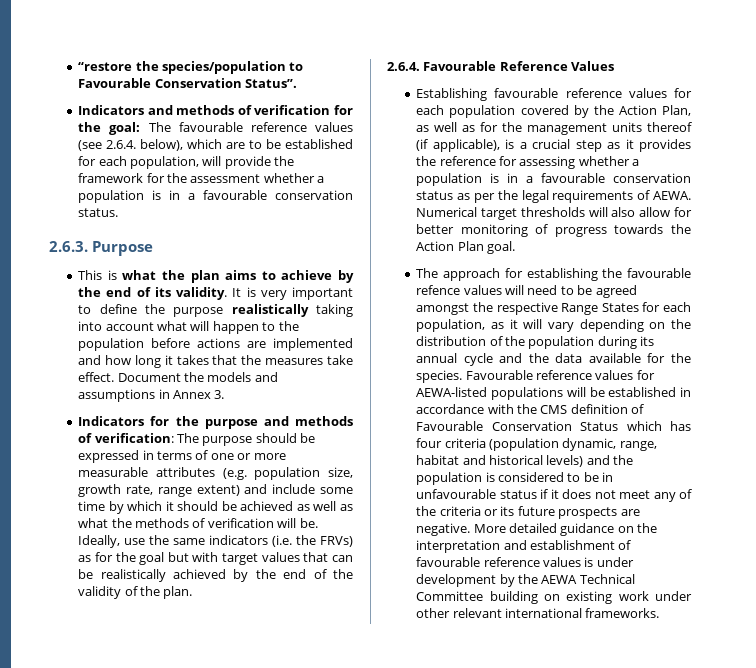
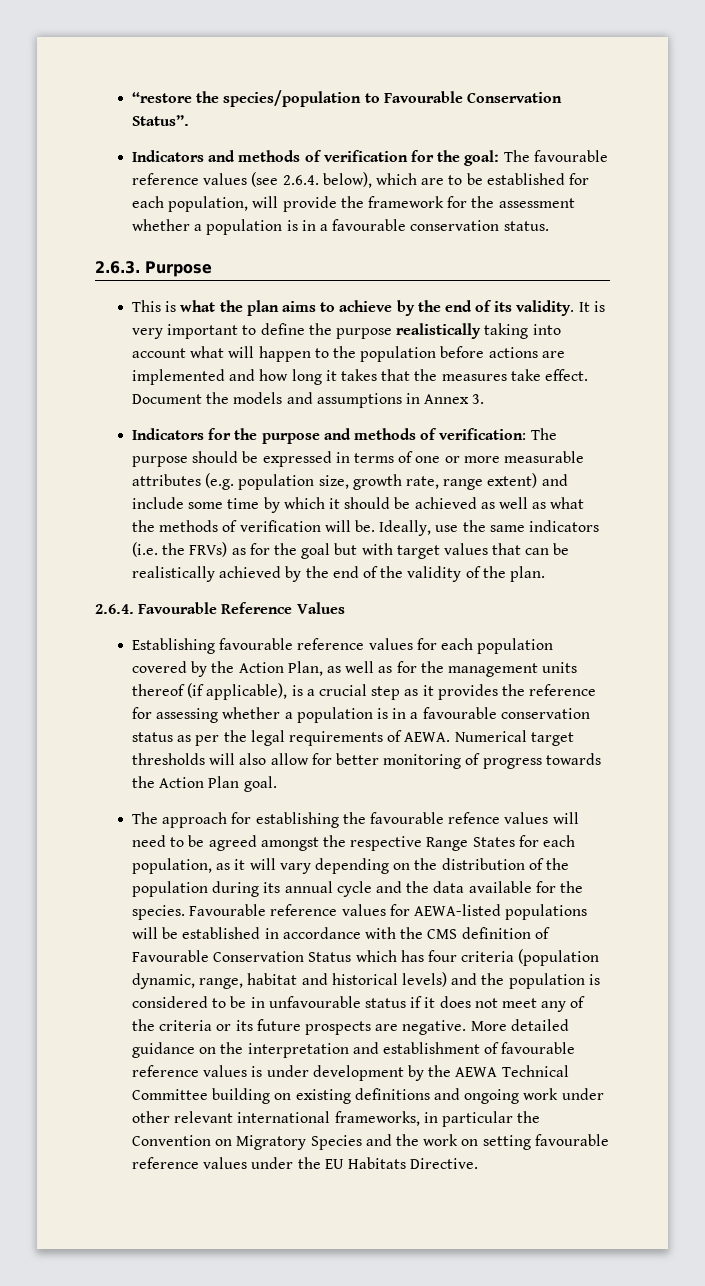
- More detailed guidance on the interpretation and establishment of favourable reference values is under development by the AEWA Technical Committee building on existing work under other relevant international frameworks.
+ More detailed guidance on the interpretation and establishment of favourable reference values is under development by the AEWA Technical Committee building on existing definitions and ongoing work under other relevant international frameworks, in particular the Convention on Migratory Species and the work on setting favourable reference values under the EU Habitats Directive.

